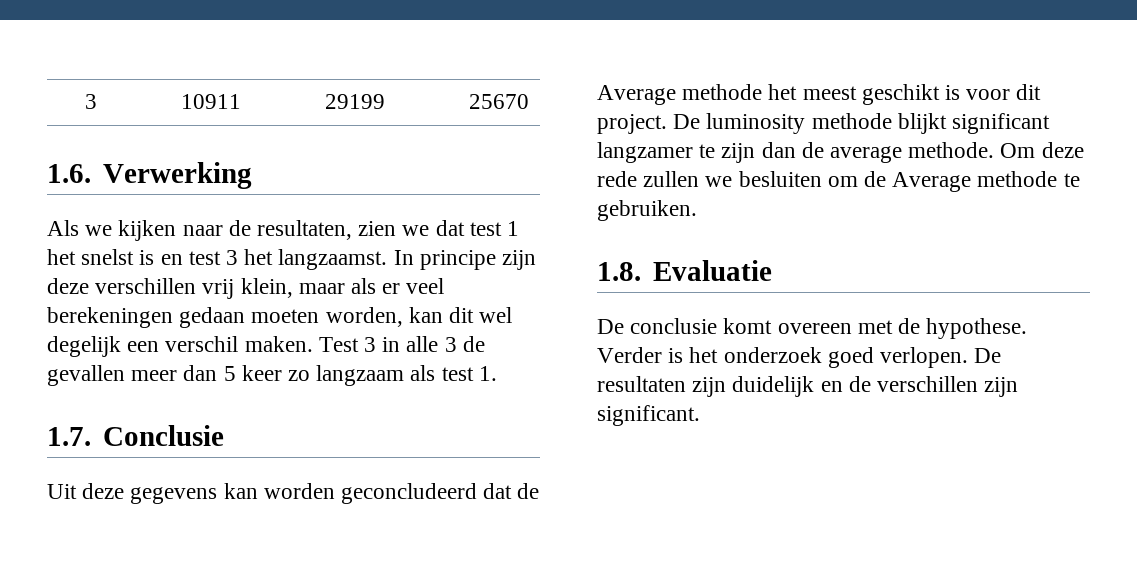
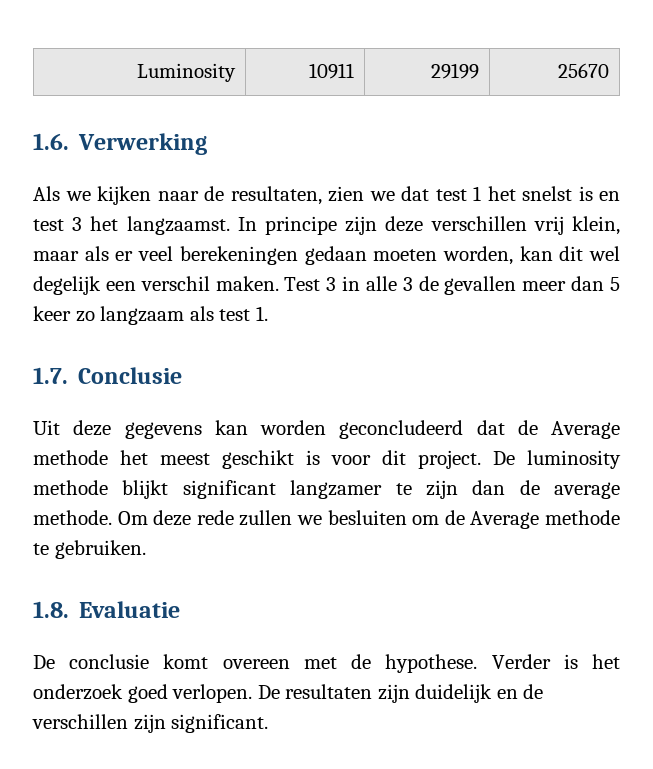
- 3 | 10911 | 29199 | 25670
+ Luminosity | 10911 | 29199 | 25670

